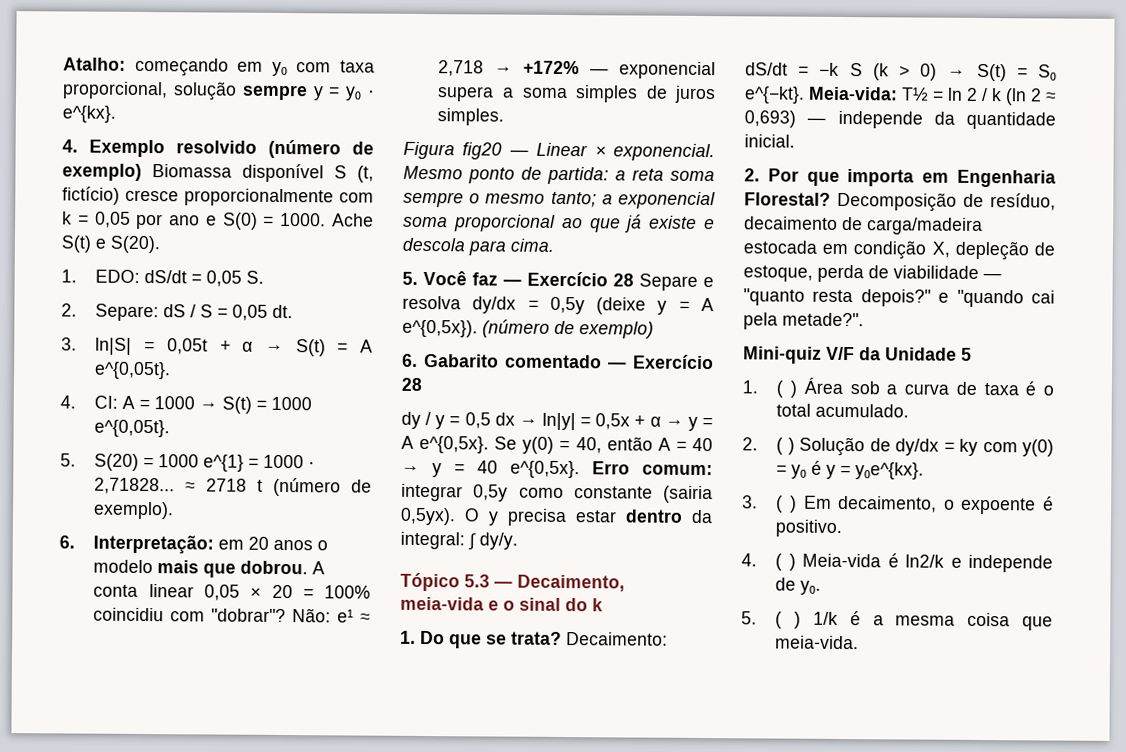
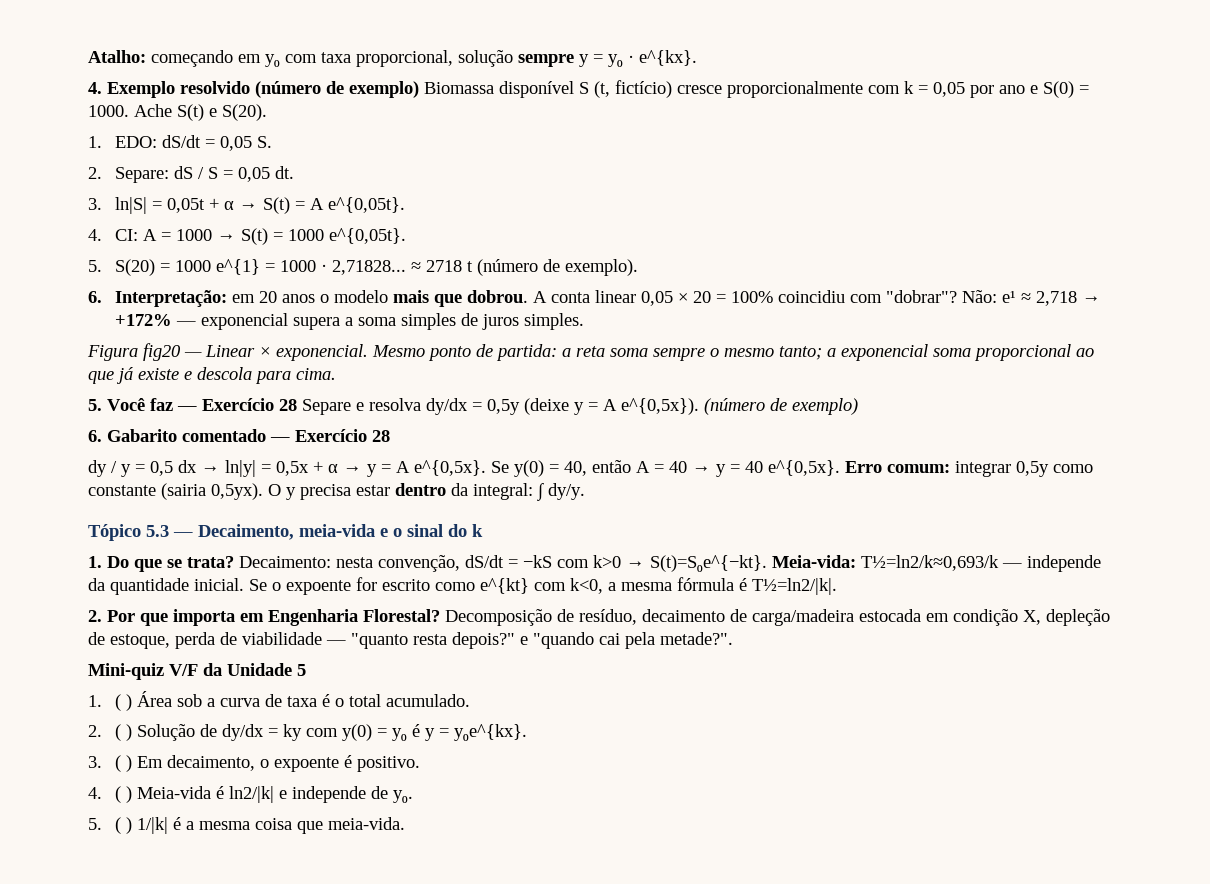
- Decaimento: dS/dt = −k S (k > 0) → S(t) = S₀ e^{−kt}. Meia-vida: T½ = ln 2 / k (ln 2 ≈ 0,693) — independe da quantidade inicial.
+ Decaimento: nesta convenção, dS/dt = −kS com k>0 → S(t)=S₀e^{−kt}. Meia-vida: T½=ln2/k≈0,693/k — independe da quantidade inicial. Se o expoente for escrito como e^{kt} com k<0, a mesma fórmula é T½=ln2/|k|.
- 4. ( ) Meia-vida é ln2/k e independe de y₀.
+ 4. ( ) Meia-vida é ln2/|k| e independe de y₀.
- 5. ( ) 1/k é a mesma coisa que meia-vida.
+ 5. ( ) 1/|k| é a mesma coisa que meia-vida.

